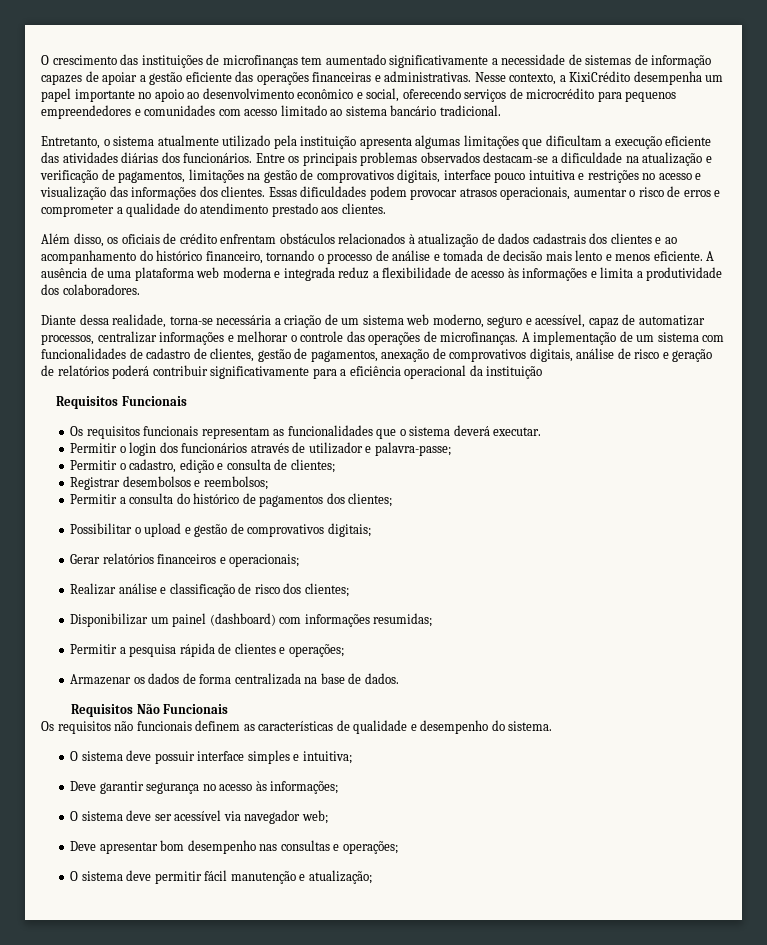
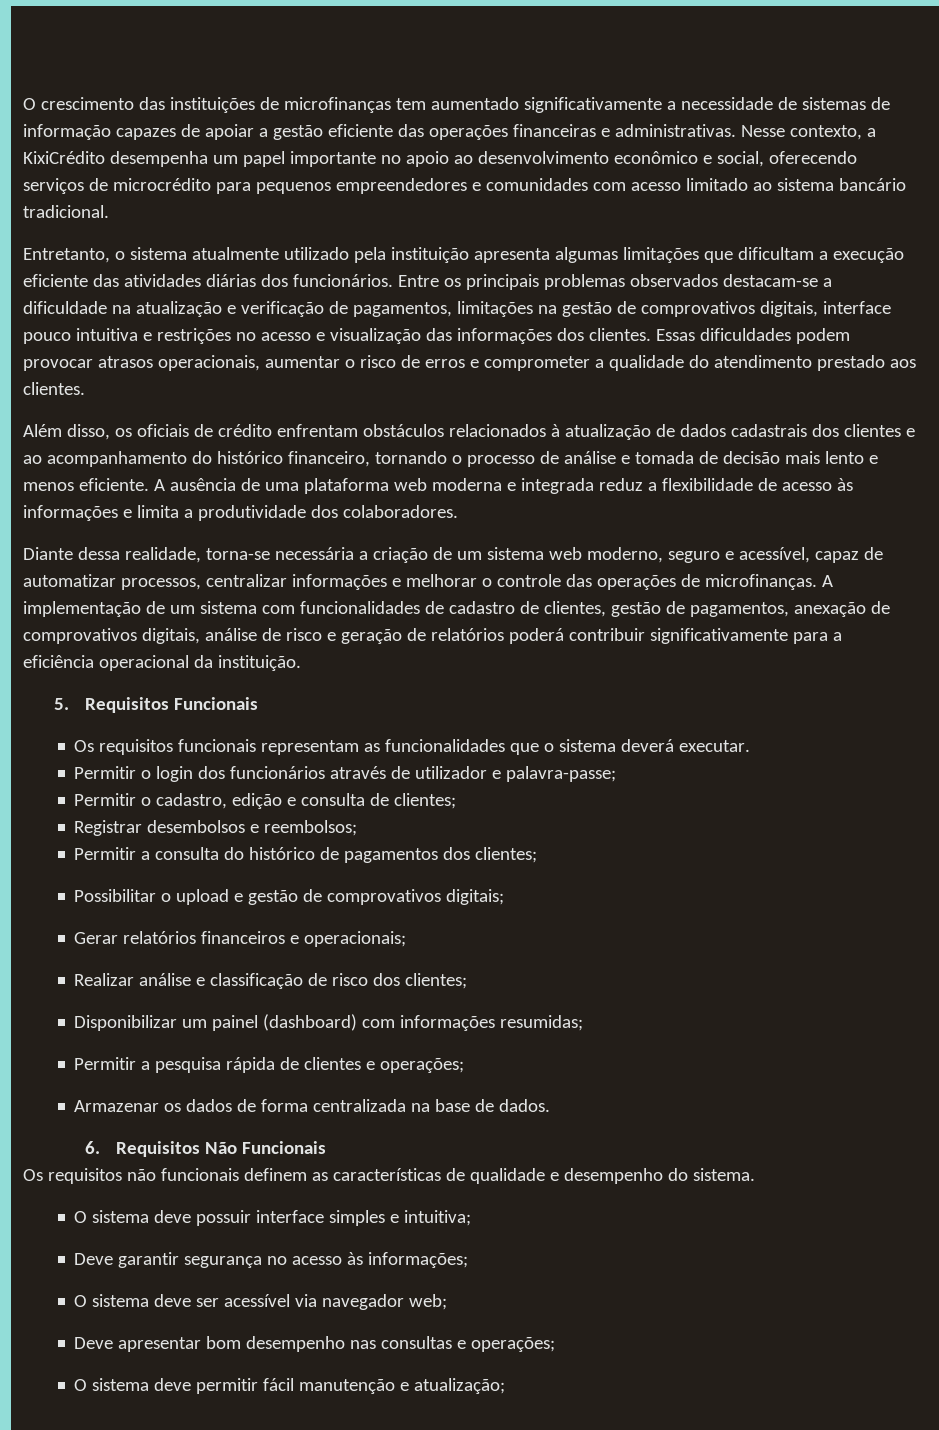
- A implementação de um sistema com funcionalidades de cadastro de clientes, gestão de pagamentos, anexação de comprovativos digitais, análise de risco e geração de relatórios poderá contribuir significativamente para a eficiência operacional da instituição
- Requisitos Funcionais
+ A implementação de um sistema com funcionalidades de cadastro de clientes, gestão de pagamentos, anexação de comprovativos digitais, análise de risco e geração de relatórios poderá contribuir significativamente para a eficiência operacional da instituição.
+ 5. Requisitos Funcionais
- Requisitos Não Funcionais
+ 6. Requisitos Não Funcionais

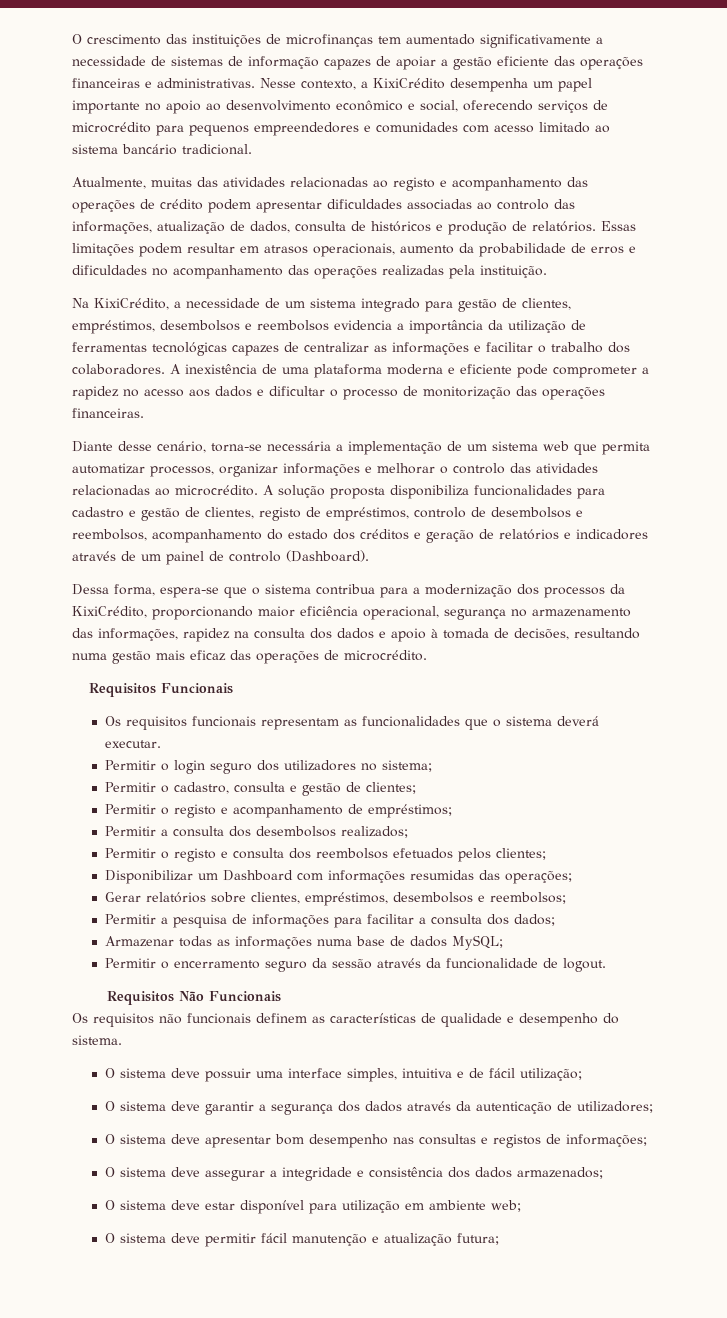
- Entretanto, o sistema atualmente utilizado pela instituição apresenta algumas limitações que dificultam a execução eficiente das atividades diárias dos funcionários. Entre os principais problemas observados destacam-se a dificuldade na atualização e verificação de pagamentos, limitações na gestão de comprovativos digitais, interface pouco intuitiva e restrições no acesso e visualização das informações dos clientes. Essas dificuldades podem provocar atrasos operacionais, aumentar o risco de erros e comprometer a qualidade do atendimento prestado aos clientes.
- Além disso, os oficiais de crédito enfrentam obstáculos relacionados à atualização de dados cadastrais dos clientes e ao acompanhamento do histórico financeiro, tornando o processo de análise e tomada de decisão mais lento e menos eficiente. A ausência de uma plataforma web moderna e integrada reduz a flexibilidade de acesso às informações e limita a produtividade dos colaboradores.
+ Atualmente, muitas das atividades relacionadas ao registo e acompanhamento das operações de crédito podem apresentar dificuldades associadas ao controlo das informações, atualização de dados, consulta de históricos e produção de relatórios. Essas limitações podem resultar em atrasos operacionais, aumento da probabilidade de erros e dificuldades no acompanhamento das operações realizadas pela instituição.
+ Na KixiCrédito, a necessidade de um sistema integrado para gestão de clientes, empréstimos, desembolsos e reembolsos evidencia a importância da utilização de ferramentas tecnológicas capazes de centralizar as informações e facilitar o trabalho dos colaboradores. A inexistência de uma plataforma moderna e eficiente pode comprometer a rapidez no acesso aos dados e dificultar o processo de monitorização das operações financeiras.
- Diante dessa realidade, torna-se necessária a criação de um sistema web moderno, seguro e acessível, capaz de automatizar processos, centralizar informações e melhorar o controle das operações de microfinanças. A implementação de um sistema com funcionalidades de cadastro de clientes, gestão de pagamentos, anexação de comprovativos digitais, análise de risco e geração de relatórios poderá contribuir significativamente para a eficiência operacional da instituição.
- 5. Requisitos Funcionais
+ Diante desse cenário, torna-se necessária a implementação de um sistema web que permita automatizar processos, organizar informações e melhorar o controlo das atividades relacionadas ao microcrédito. A solução proposta disponibiliza funcionalidades para cadastro e gestão de clientes, registo de empréstimos, controlo de desembolsos e reembolsos, acompanhamento do estado dos créditos e geração de relatórios e indicadores através de um painel de controlo (Dashboard).
+ Dessa forma, espera-se que o sistema contribua para a modernização dos processos da KixiCrédito, proporcionando maior eficiência operacional, segurança no armazenamento das informações, rapidez na consulta dos dados e apoio à tomada de decisões, resultando numa gestão mais eficaz das operações de microcrédito.
+ Requisitos Funcionais
- Permitir o login dos funcionários através de utilizador e palavra-passe;
+ Permitir o login seguro dos utilizadores no sistema;
- Permitir o cadastro, edição e consulta de clientes;
+ Permitir o cadastro, consulta e gestão de clientes;
- Registrar desembolsos e reembolsos;
+ Permitir o registo e acompanhamento de empréstimos;
+ Permitir a consulta dos desembolsos realizados;
+ Permitir o registo e consulta dos reembolsos efetuados pelos clientes;
+ Disponibilizar um Dashboard com informações resumidas das operações;
+ Gerar relatórios sobre clientes, empréstimos, desembolsos e reembolsos;
- Permitir a consulta do histórico de pagamentos dos clientes;
- Possibilitar o upload e gestão de comprovativos digitais;
- Gerar relatórios financeiros e operacionais;
- Realizar análise e classificação de risco dos clientes;
- Disponibilizar um painel (dashboard) com informações resumidas;
- Permitir a pesquisa rápida de clientes e operações;
- Armazenar os dados de forma centralizada na base de dados.
- 6. Requisitos Não Funcionais
+ Permitir a pesquisa de informações para facilitar a consulta dos dados;
+ Armazenar todas as informações numa base de dados MySQL;
+ Permitir o encerramento seguro da sessão através da funcionalidade de logout.
+ Requisitos Não Funcionais
- O sistema deve possuir interface simples e intuitiva;
- Deve garantir segurança no acesso às informações;
- O sistema deve ser acessível via navegador web;
- Deve apresentar bom desempenho nas consultas e operações;
+ O sistema deve possuir uma interface simples, intuitiva e de fácil utilização;
+ O sistema deve garantir a segurança dos dados através da autenticação de utilizadores;
+ O sistema deve apresentar bom desempenho nas consultas e registos de informações;
+ O sistema deve assegurar a integridade e consistência dos dados armazenados;
+ O sistema deve estar disponível para utilização em ambiente web;
- O sistema deve permitir fácil manutenção e atualização;
+ O sistema deve permitir fácil manutenção e atualização futura;

